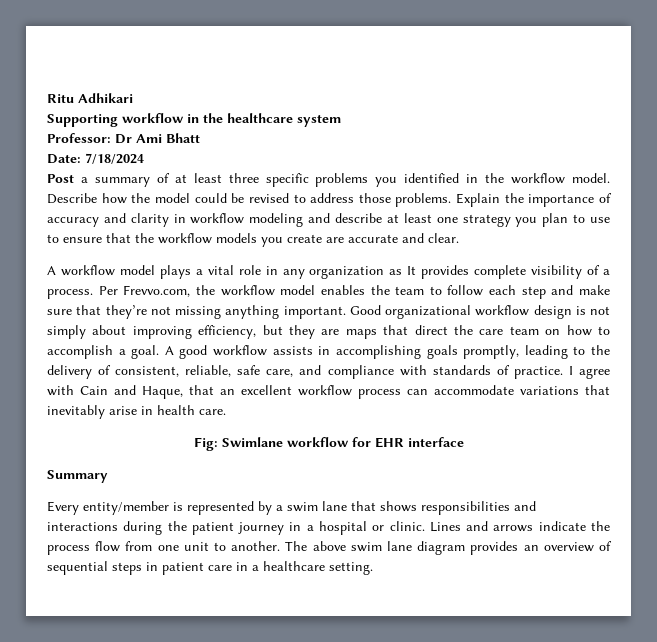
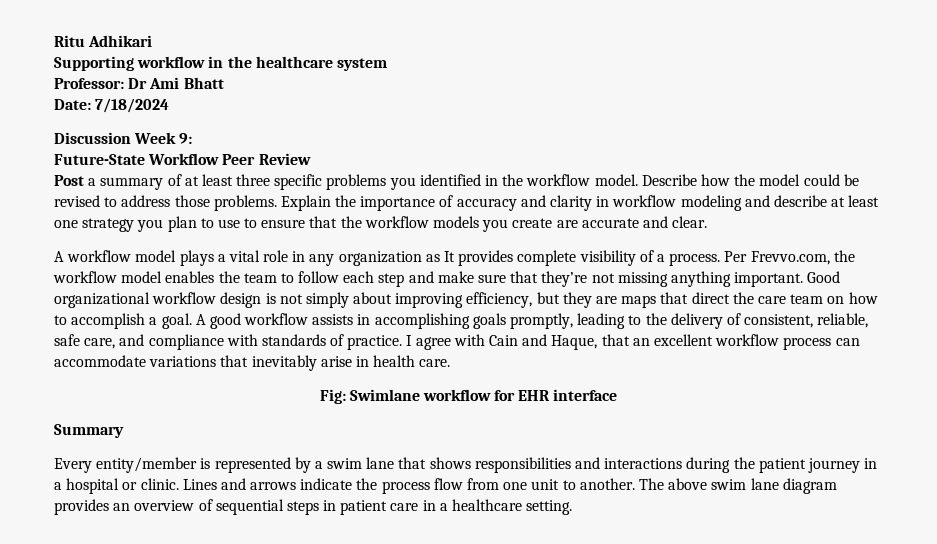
+ Discussion Week 9:
+ Future-State Workflow Peer Review

